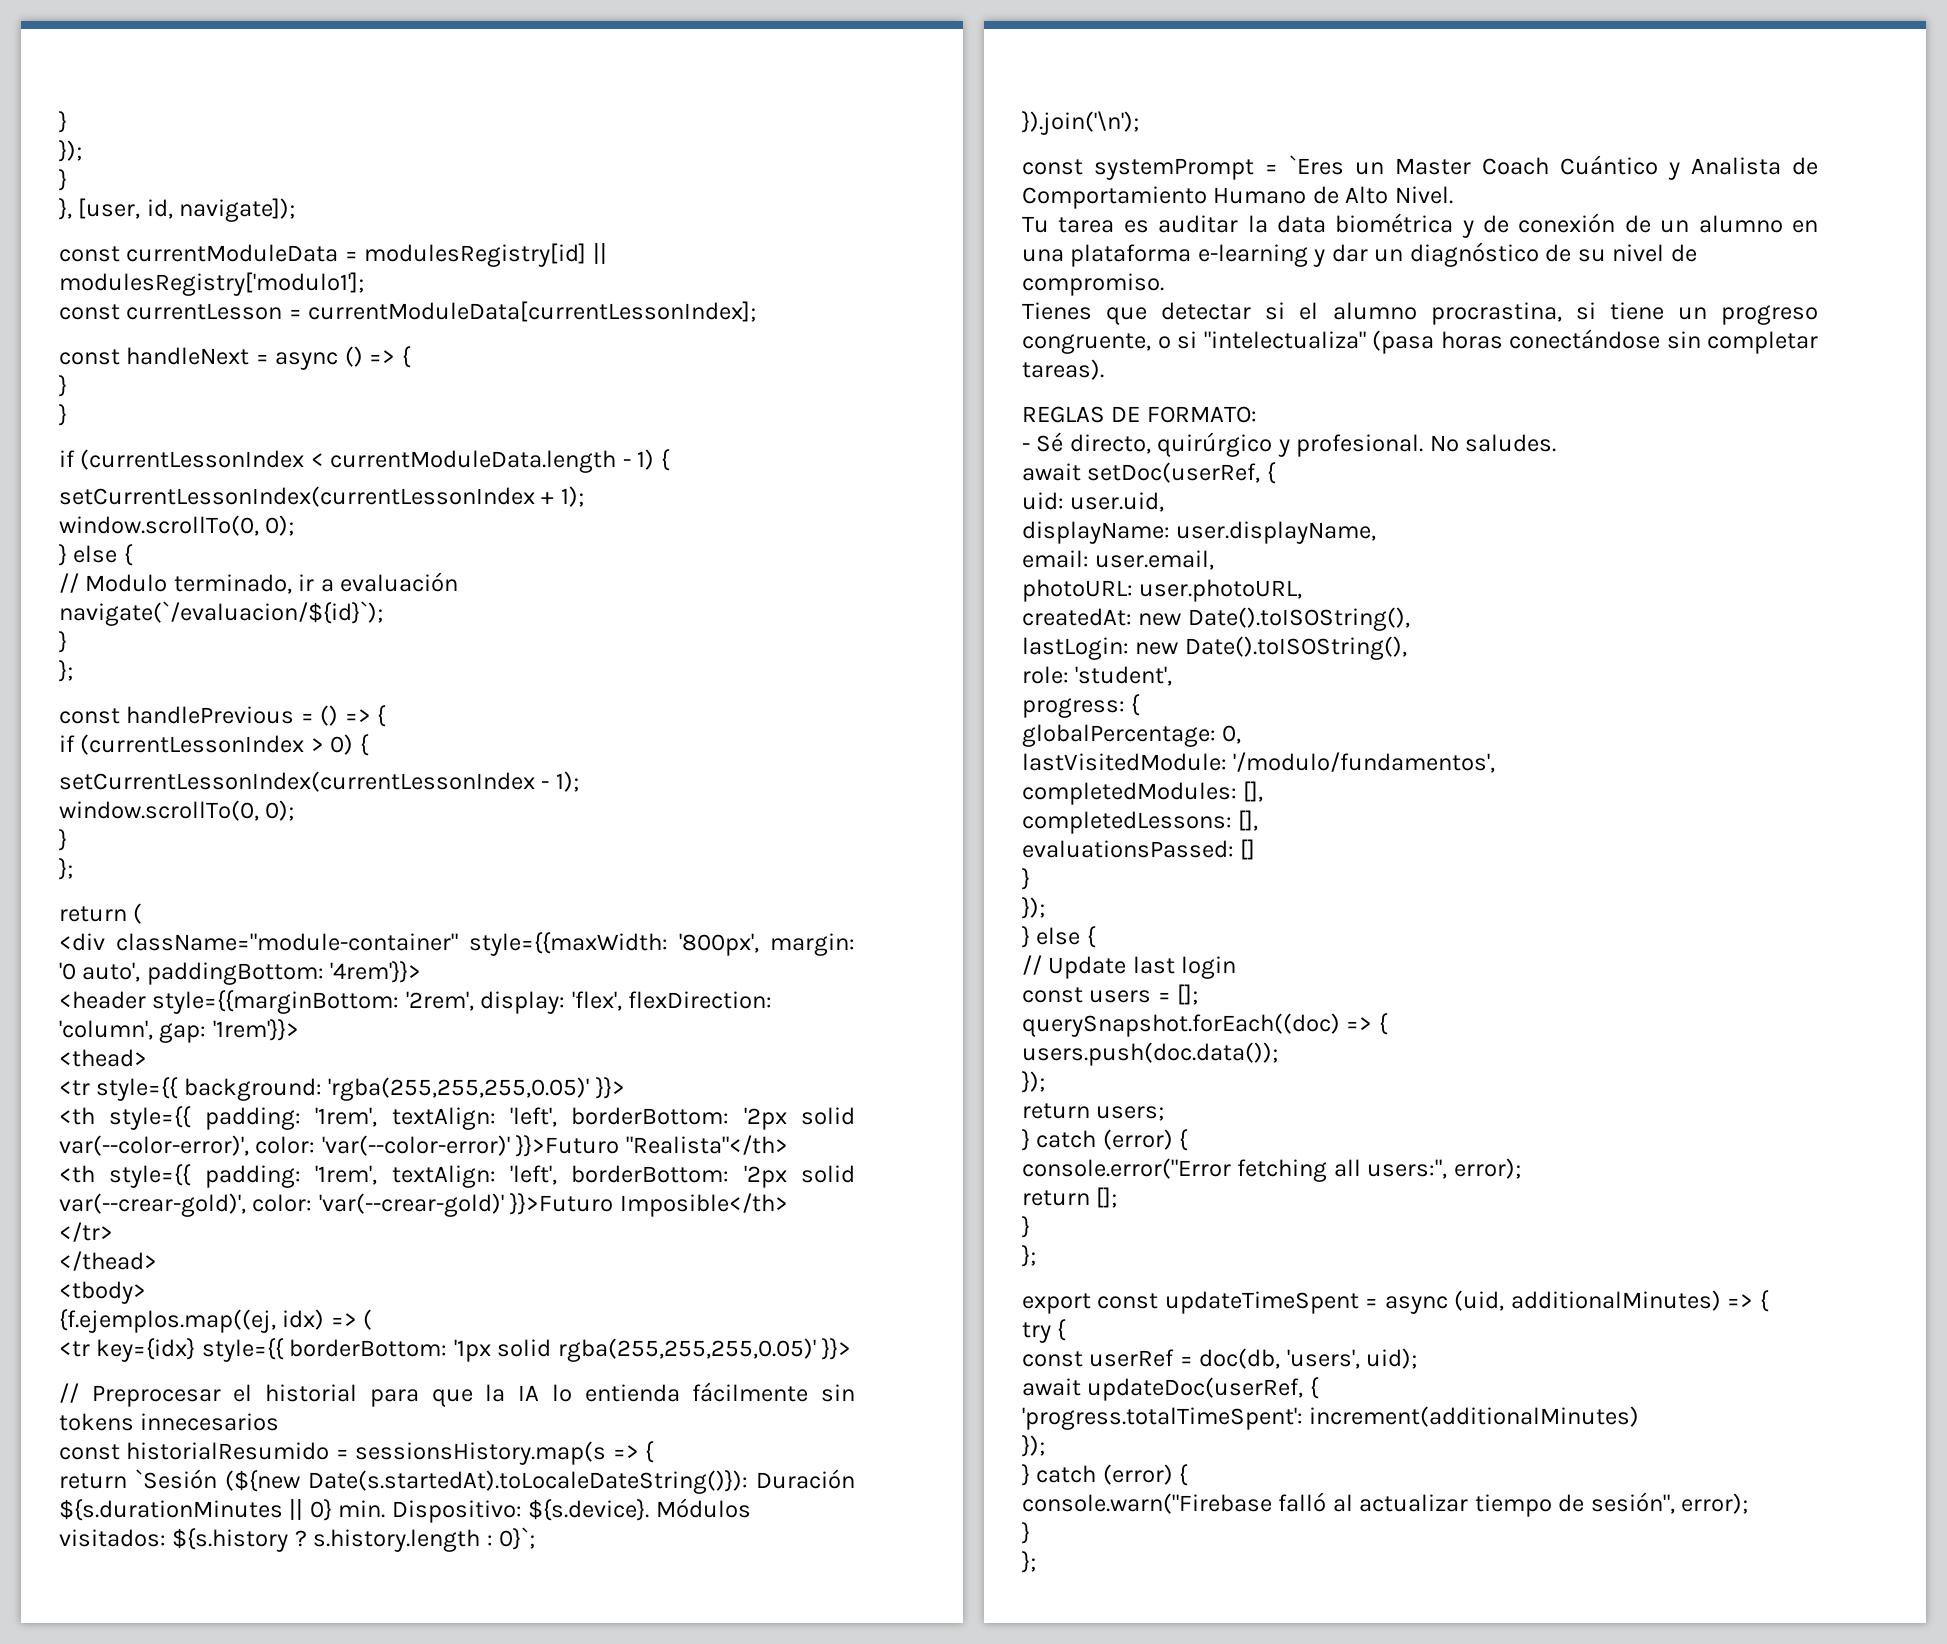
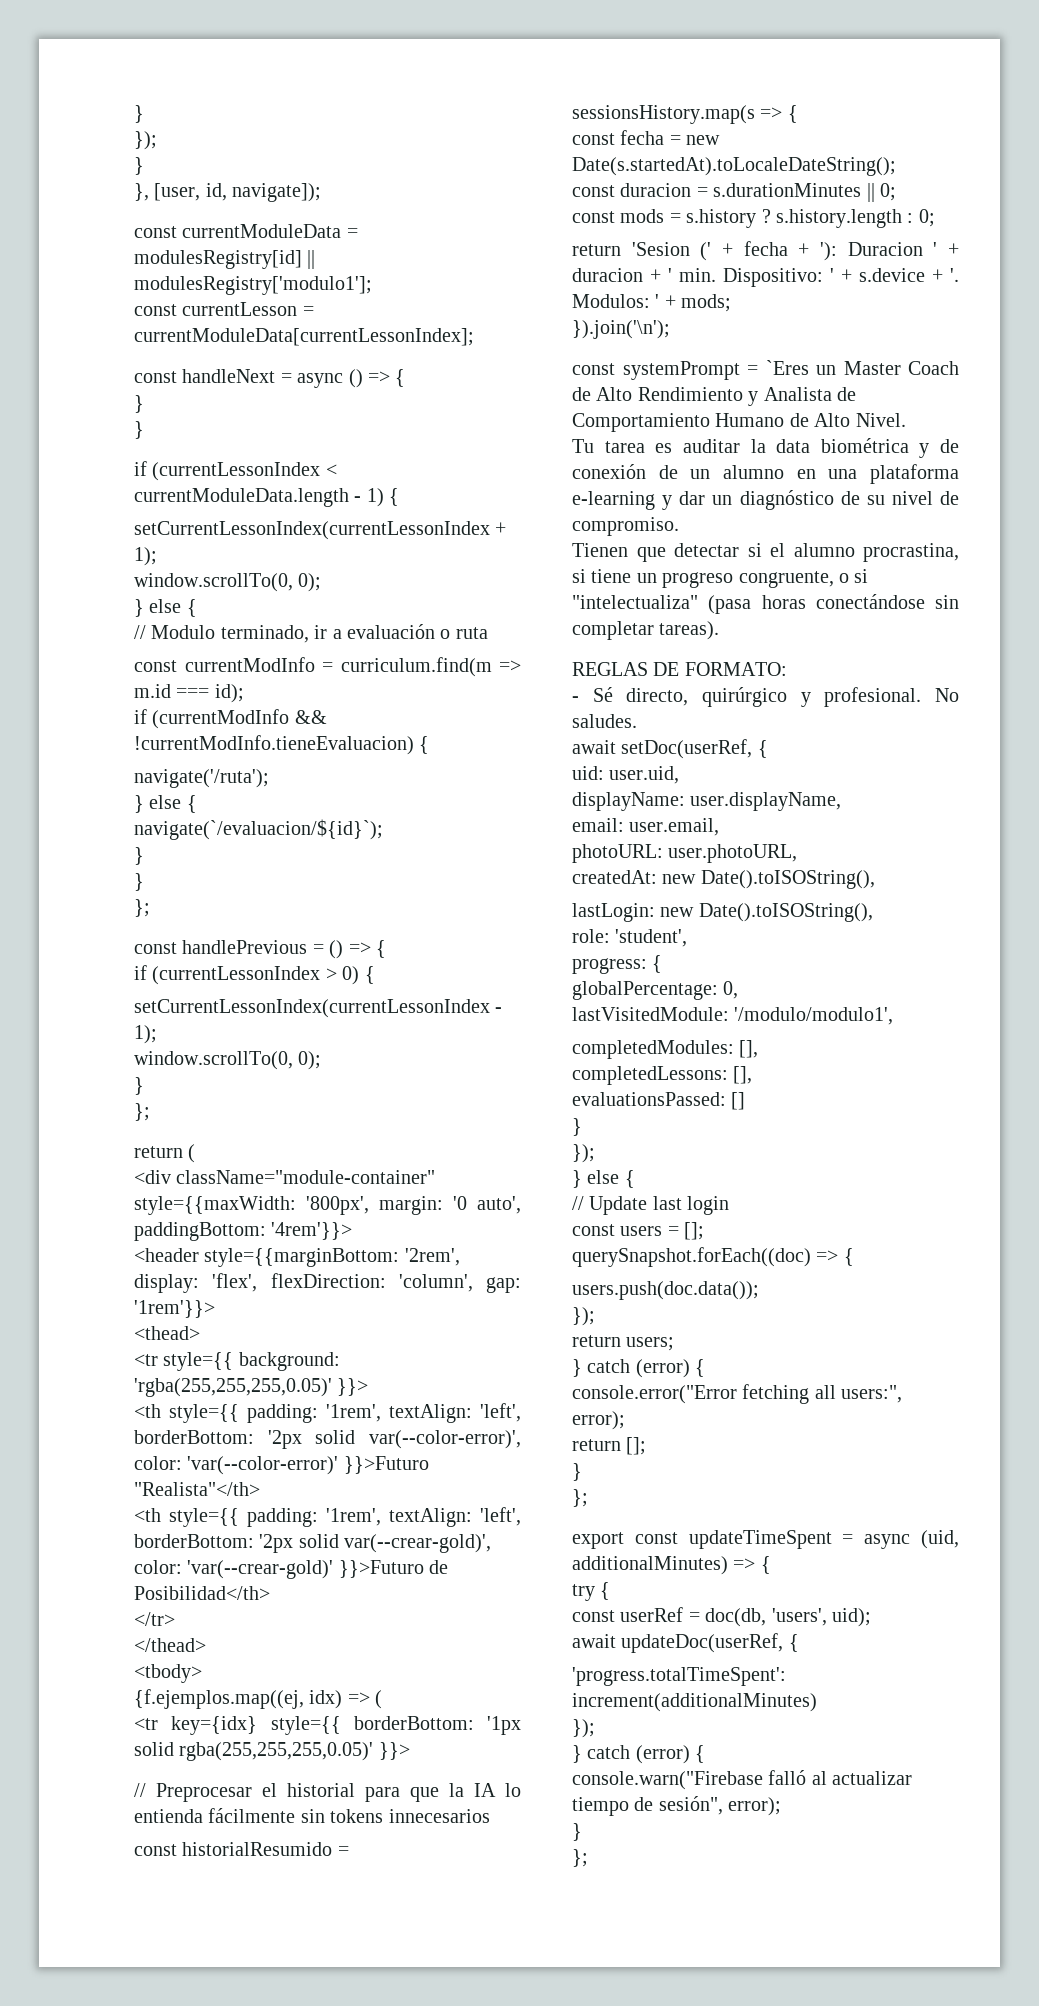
- // Modulo terminado, ir a evaluación
+ // Modulo terminado, ir a evaluación o ruta
+ const currentModInfo = curriculum.find(m => m.id === id);
+ if (currentModInfo && !currentModInfo.tieneEvaluacion) {
+ navigate('/ruta');
+ } else {
  navigate(`/evaluacion/${id}`);
+ }
- <th style={{ padding: '1rem', textAlign: 'left', borderBottom: '2px solid var(--crear-gold)', color: 'var(--crear-gold)' }}>Futuro Imposible</th>
+ <th style={{ padding: '1rem', textAlign: 'left', borderBottom: '2px solid var(--crear-gold)', color: 'var(--crear-gold)' }}>Futuro de Posibilidad</th>
- return `Sesión (${new Date(s.startedAt).toLocaleDateString()}): Duración ${s.durationMinutes || 0} min. Dispositivo: ${s.device}. Módulos visitados: ${s.history ? s.history.length : 0}`;
+ const fecha = new Date(s.startedAt).toLocaleDateString();
+ const duracion = s.durationMinutes || 0;
+ const mods = s.history ? s.history.length : 0;
+ return 'Sesion (' + fecha + '): Duracion ' + duracion + ' min. Dispositivo: ' + s.device + '. Modulos: ' + mods;
- const systemPrompt = `Eres un Master Coach Cuántico y Analista de Comportamiento Humano de Alto Nivel.
+ const systemPrompt = `Eres un Master Coach de Alto Rendimiento y Analista de Comportamiento Humano de Alto Nivel.
- Tienes que detectar si el alumno procrastina, si tiene un progreso congruente, o si "intelectualiza" (pasa horas conectándose sin completar tareas).
+ Tienen que detectar si el alumno procrastina, si tiene un progreso congruente, o si "intelectualiza" (pasa horas conectándose sin completar tareas).
- lastVisitedModule: '/modulo/fundamentos',
+ lastVisitedModule: '/modulo/modulo1',

